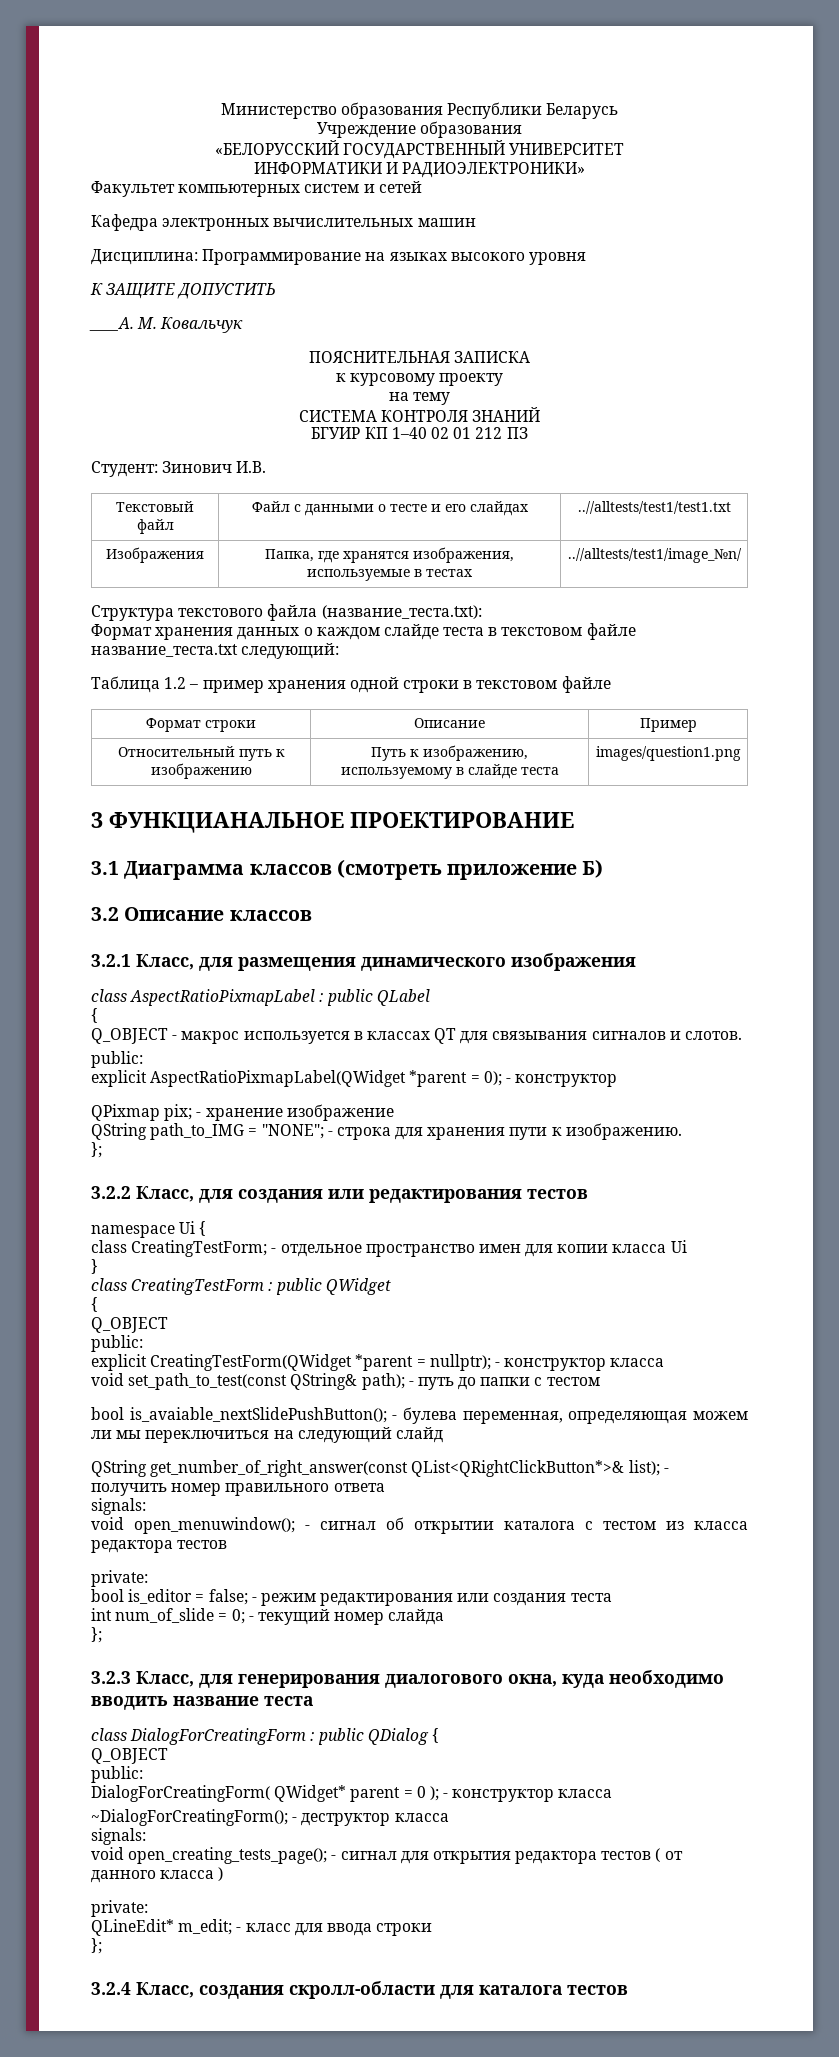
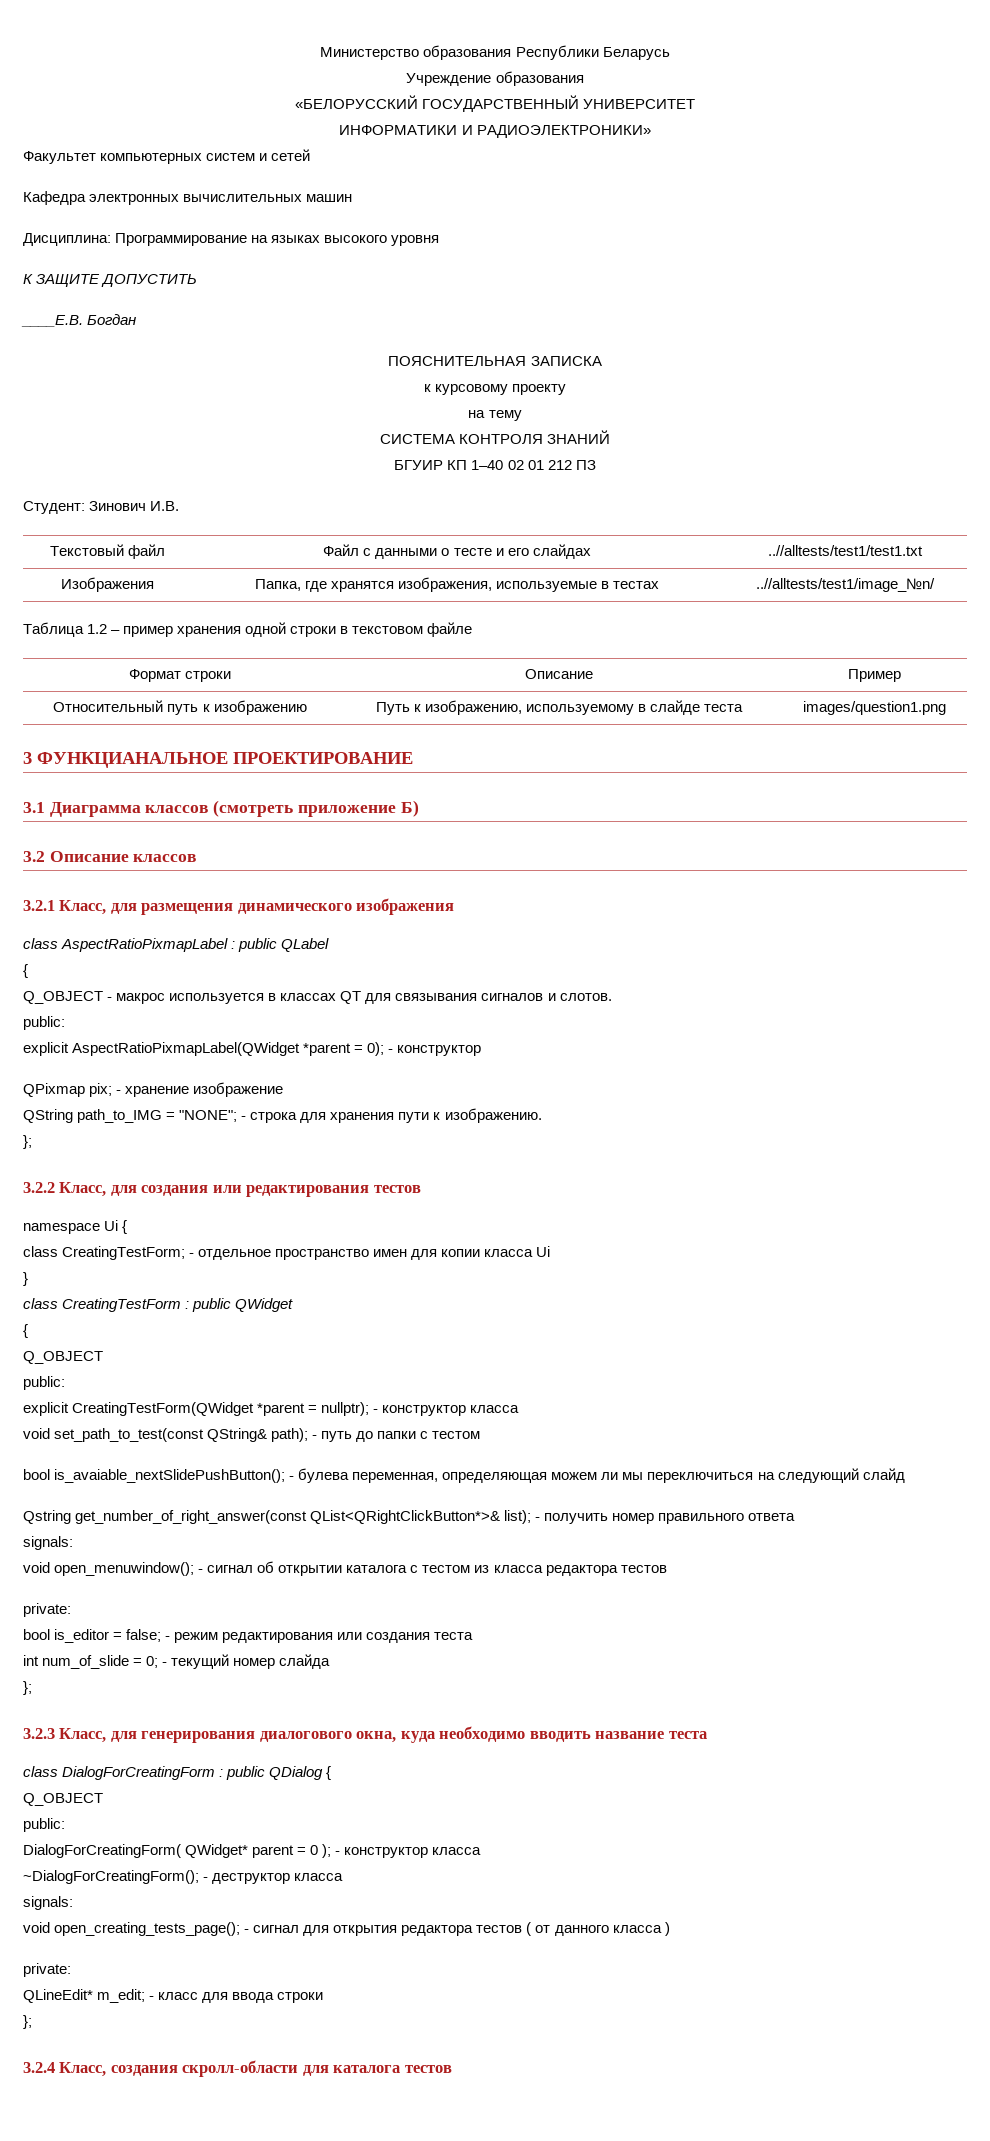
- ____A. M. Ковальчук
+ ____Е.В. Богдан
- Структура текстового файла (название_теста.txt):
- Формат хранения данных о каждом слайде теста в текстовом файле название_теста.txt следующий:
- QString get_number_of_right_answer(const QList<QRightClickButton*>& list); - получить номер правильного ответа
+ Qstring get_number_of_right_answer(const QList<QRightClickButton*>& list); - получить номер правильного ответа

